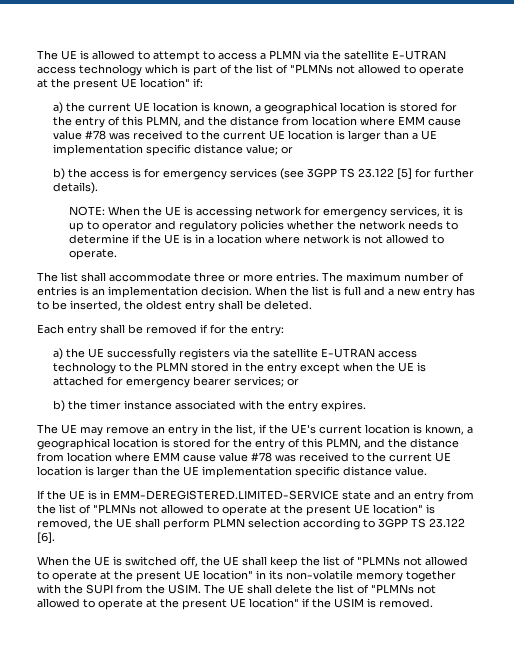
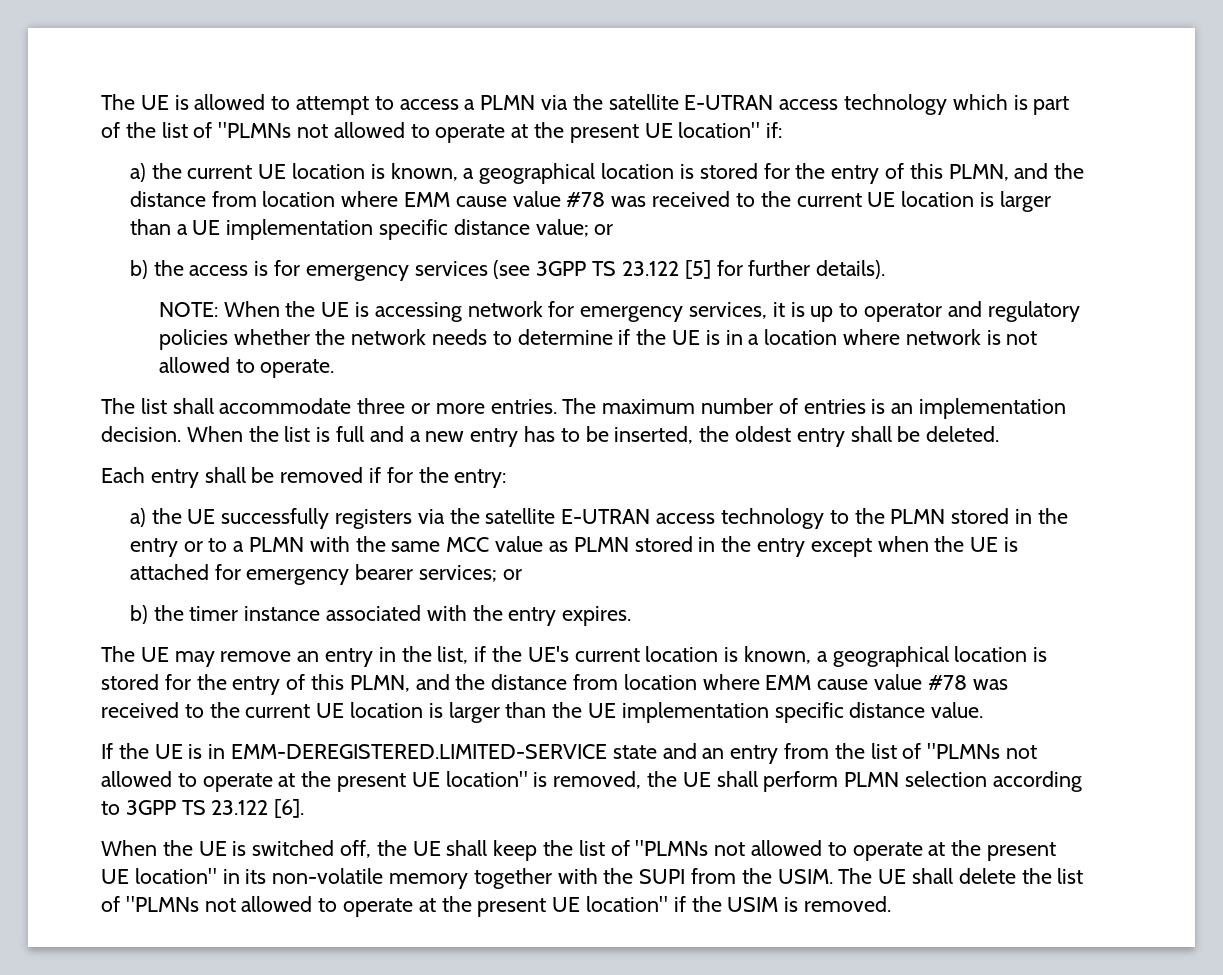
- a) the UE successfully registers via the satellite E-UTRAN access technology to the PLMN stored in the entry except when the UE is attached for emergency bearer services; or
+ a) the UE successfully registers via the satellite E-UTRAN access technology to the PLMN stored in the entry or to a PLMN with the same MCC value as PLMN stored in the entry except when the UE is attached for emergency bearer services; or

